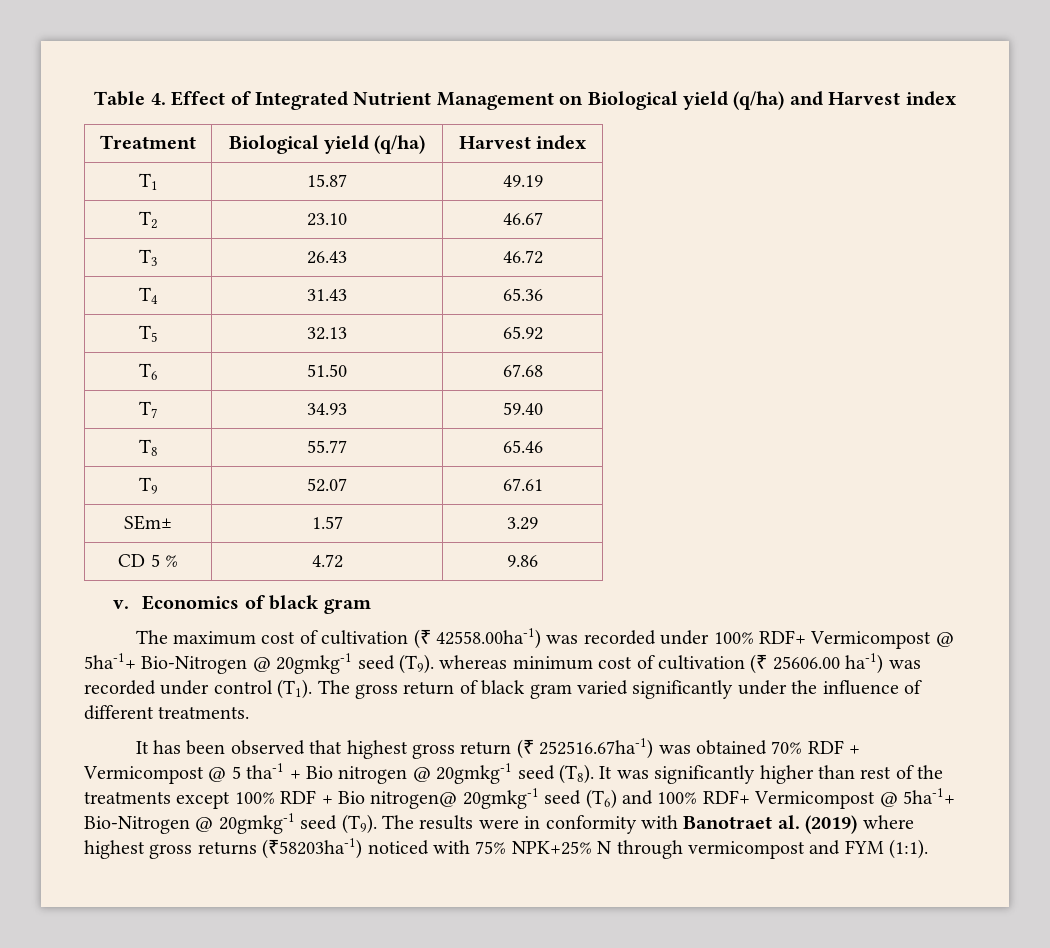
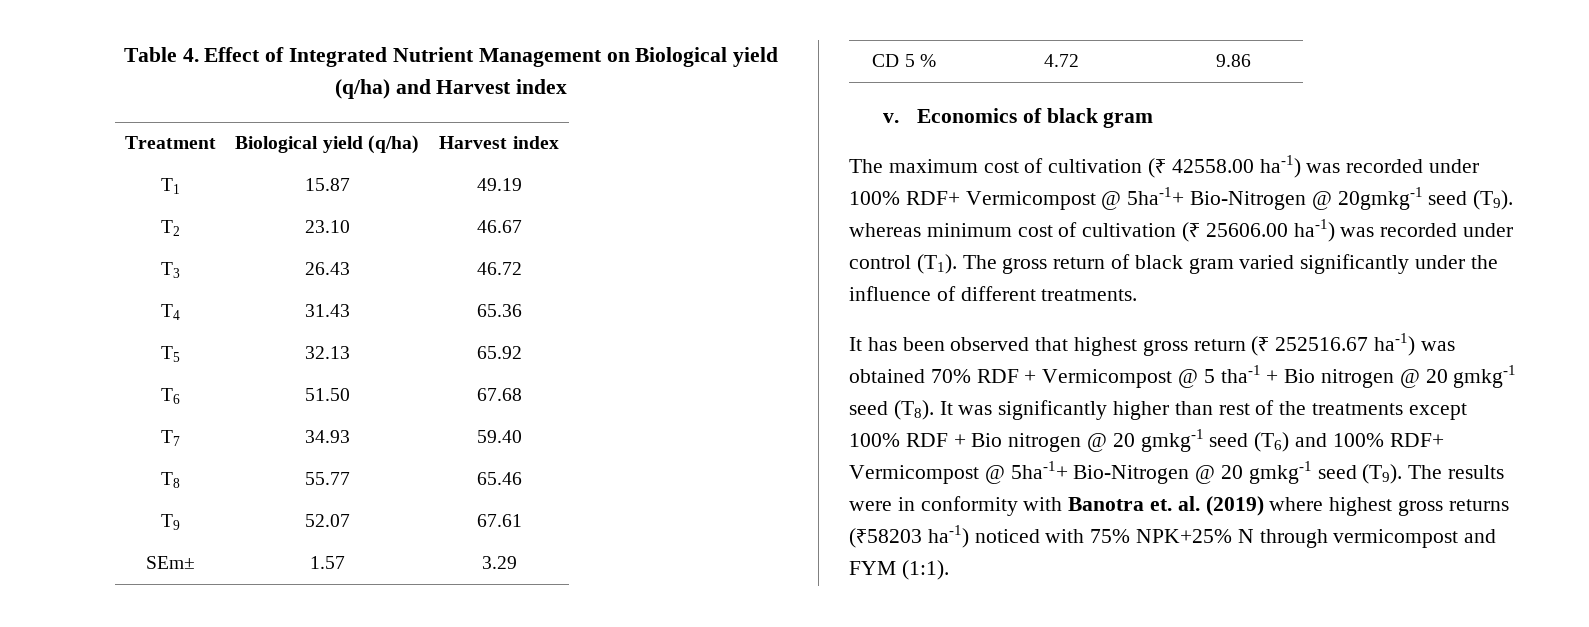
- The maximum cost of cultivation (₹ 42558.00ha-1) was recorded under 100% RDF+ Vermicompost @ 5ha-1+ Bio-Nitrogen @ 20gmkg-1 seed (T9). whereas minimum cost of cultivation (₹ 25606.00 ha-1) was recorded under control (T1). The gross return of black gram varied significantly under the influence of different treatments.
+ The maximum cost of cultivation (₹ 42558.00 ha-1) was recorded under 100% RDF+ Vermicompost @ 5ha-1+ Bio-Nitrogen @ 20gmkg-1 seed (T9). whereas minimum cost of cultivation (₹ 25606.00 ha-1) was recorded under control (T1). The gross return of black gram varied significantly under the influence of different treatments.
- It has been observed that highest gross return (₹ 252516.67ha-1) was obtained 70% RDF + Vermicompost @ 5 tha-1 + Bio nitrogen @ 20gmkg-1 seed (T8). It was significantly higher than rest of the treatments except 100% RDF + Bio nitrogen@ 20gmkg-1 seed (T6) and 100% RDF+ Vermicompost @ 5ha-1+ Bio-Nitrogen @ 20gmkg-1 seed (T9). The results were in conformity with Banotraet al. (2019) where highest gross returns (₹58203ha-1) noticed with 75% NPK+25% N through vermicompost and FYM (1:1).
+ It has been observed that highest gross return (₹ 252516.67 ha-1) was obtained 70% RDF + Vermicompost @ 5 tha-1 + Bio nitrogen @ 20 gmkg-1 seed (T8). It was significantly higher than rest of the treatments except 100% RDF + Bio nitrogen @ 20 gmkg-1 seed (T6) and 100% RDF+ Vermicompost @ 5ha-1+ Bio-Nitrogen @ 20 gmkg-1 seed (T9). The results were in conformity with Banotra et. al. (2019) where highest gross returns (₹58203 ha-1) noticed with 75% NPK+25% N through vermicompost and FYM (1:1).

